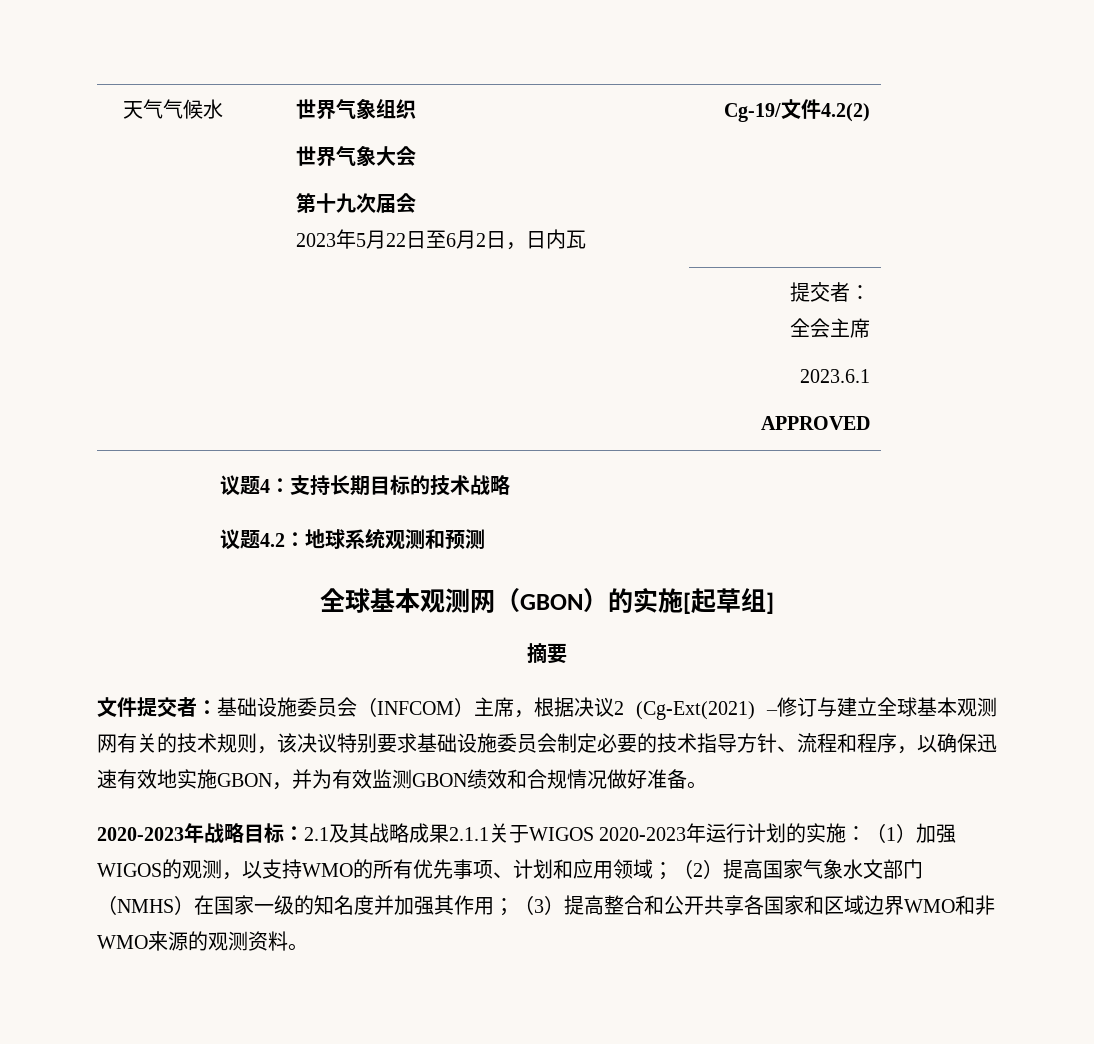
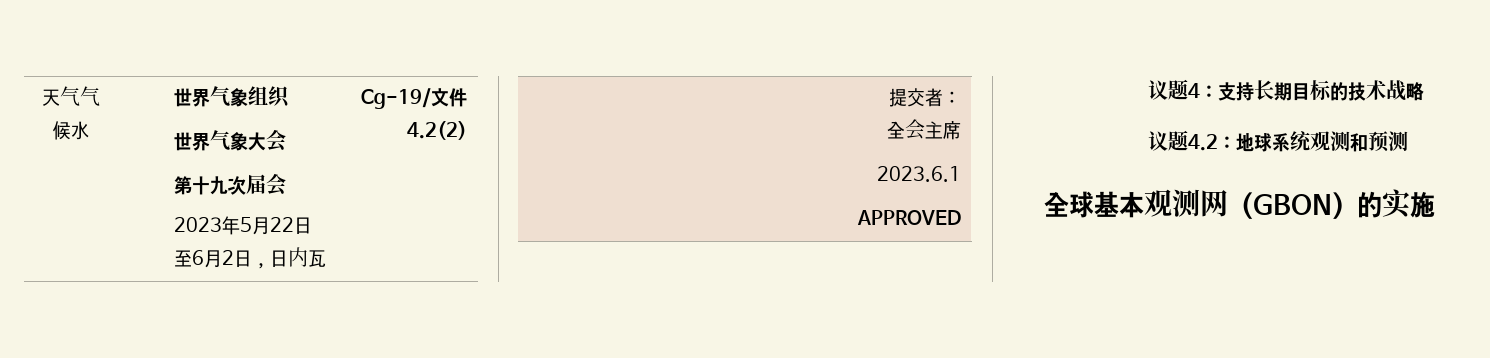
- 全球基本观测网（GBON）的实施[起草组]
- 摘要
- 文件提交者：基础设施委员会（INFCOM）主席，根据决议2 (Cg-Ext(2021) –修订与建立全球基本观测网有关的技术规则，该决议特别要求基础设施委员会制定必要的技术指导方针、流程和程序，以确保迅速有效地实施GBON，并为有效监测GBON绩效和合规情况做好准备。
- 2020-2023年战略目标：2.1及其战略成果2.1.1关于WIGOS 2020-2023年运行计划的实施：（1）加强WIGOS的观测，以支持WMO的所有优先事项、计划和应用领域；（2）提高国家气象水文部门（NMHS）在国家一级的知名度并加强其作用；（3）提高整合和公开共享各国家和区域边界WMO和非WMO来源的观测资料。
+ 全球基本观测网（GBON）的实施

